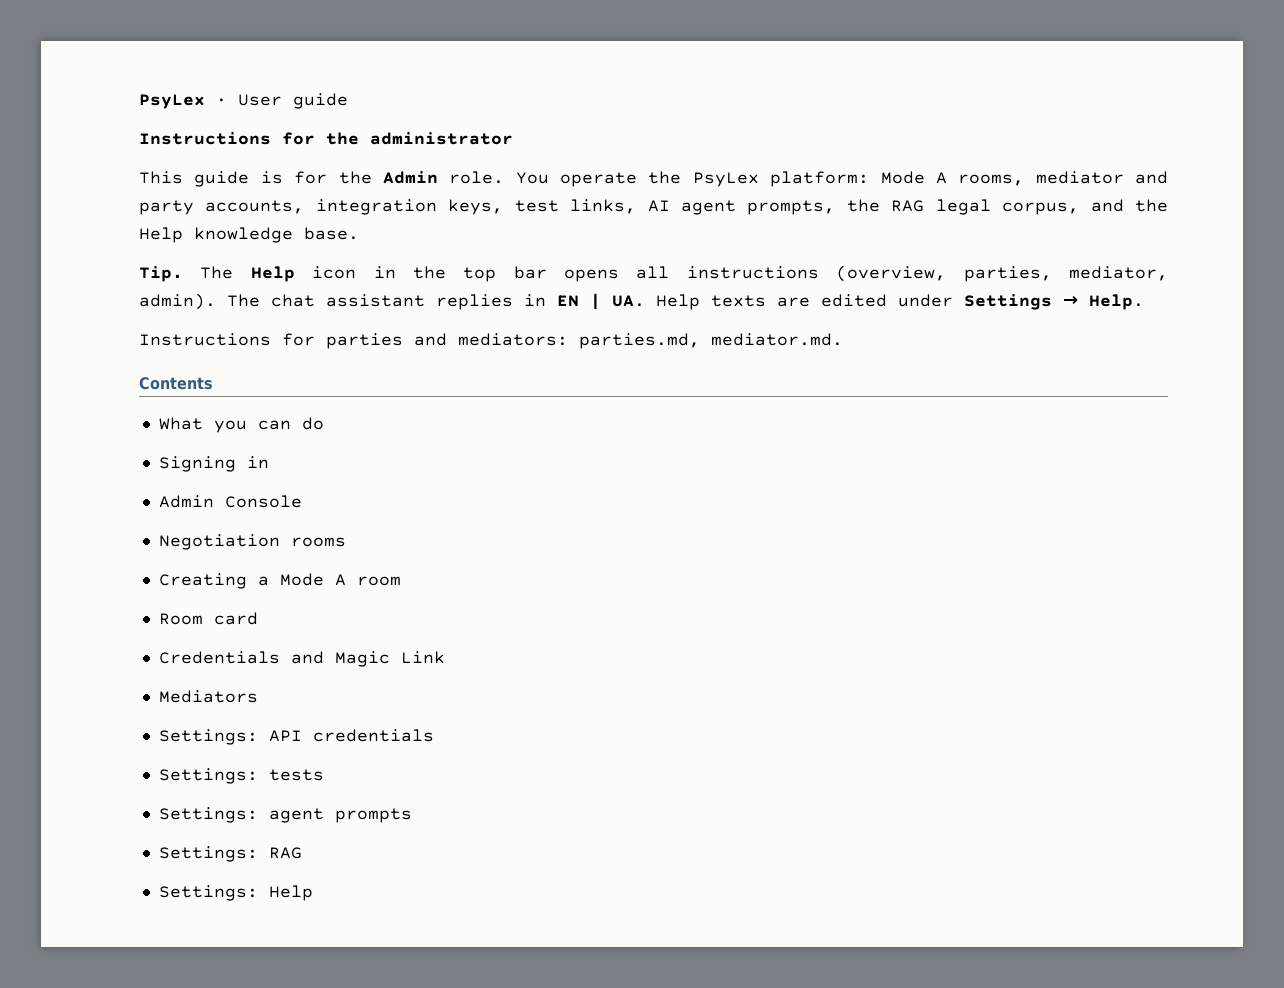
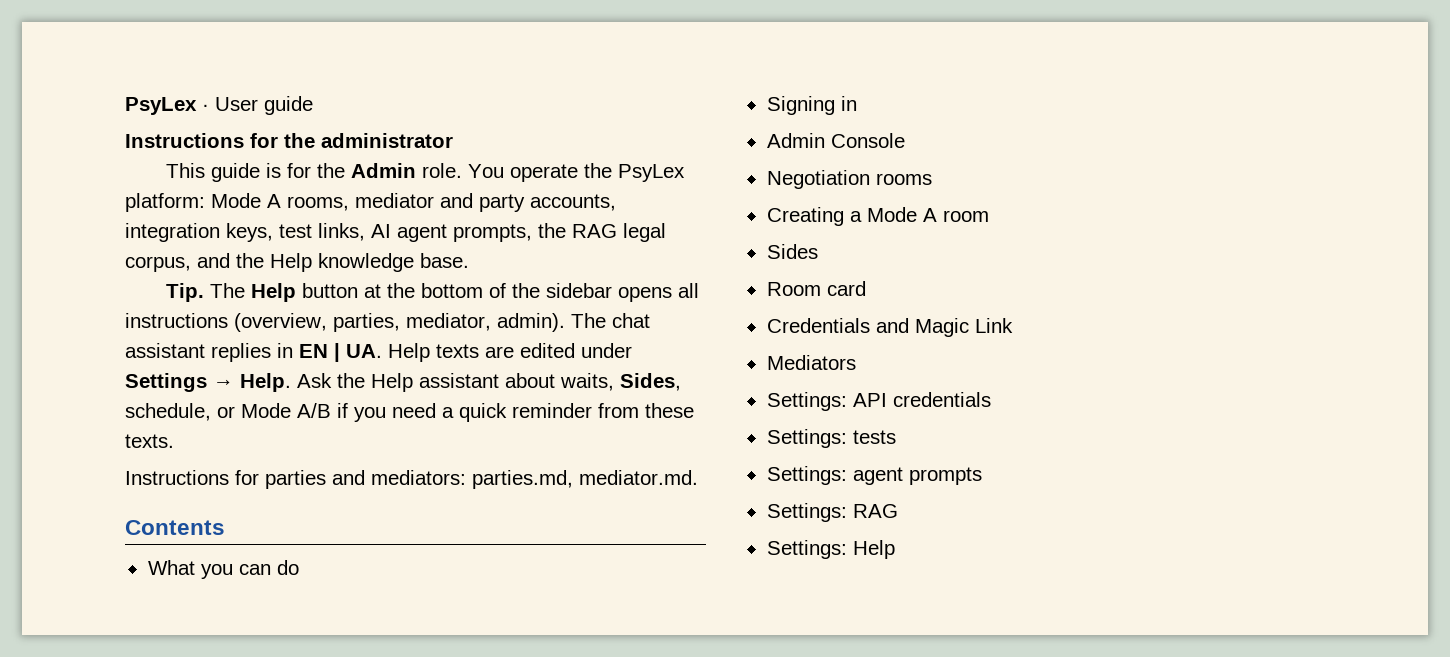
- Tip. The Help icon in the top bar opens all instructions (overview, parties, mediator, admin).
+ Tip. The Help button at the bottom of the sidebar opens all instructions (overview, parties, mediator, admin).
+ Ask the Help assistant about waits, Sides, schedule, or Mode A/B if you need a quick reminder from these texts.
+ Sides

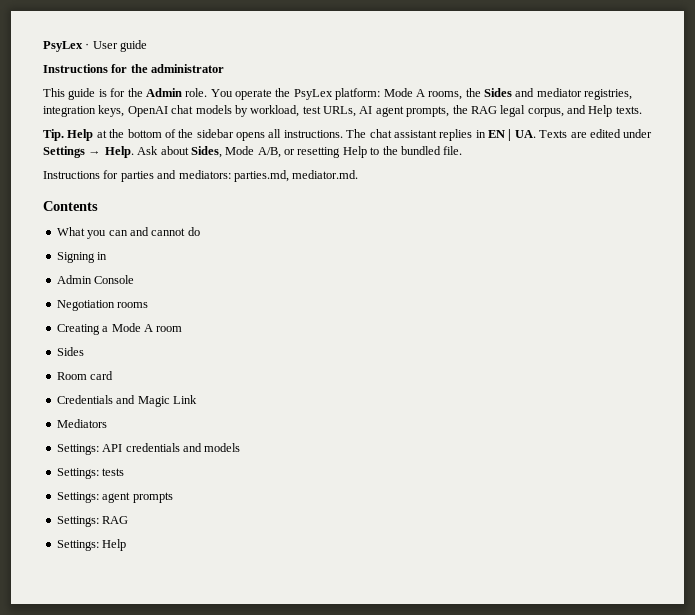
- You operate the PsyLex platform: Mode A rooms, mediator and party accounts, integration keys, test links, AI agent prompts, the RAG legal corpus, and the Help knowledge base.
- Tip. The Help button at the bottom of the sidebar opens all instructions (overview, parties, mediator, admin).
+ You operate the PsyLex platform: Mode A rooms, the Sides and mediator registries, integration keys, OpenAI chat models by workload, test URLs, AI agent prompts, the RAG legal corpus, and Help texts.
+ Tip. Help at the bottom of the sidebar opens all instructions.
- The chat assistant replies in EN | UA. Help texts are edited under Settings → Help.
+ The chat assistant replies in EN | UA. Texts are edited under Settings → Help.
- Ask the Help assistant about waits, Sides, schedule, or Mode A/B if you need a quick reminder from these texts.
+ Ask about Sides, Mode A/B, or resetting Help to the bundled file.
- What you can do
+ What you can and cannot do
- Settings: API credentials
+ Settings: API credentials and models

